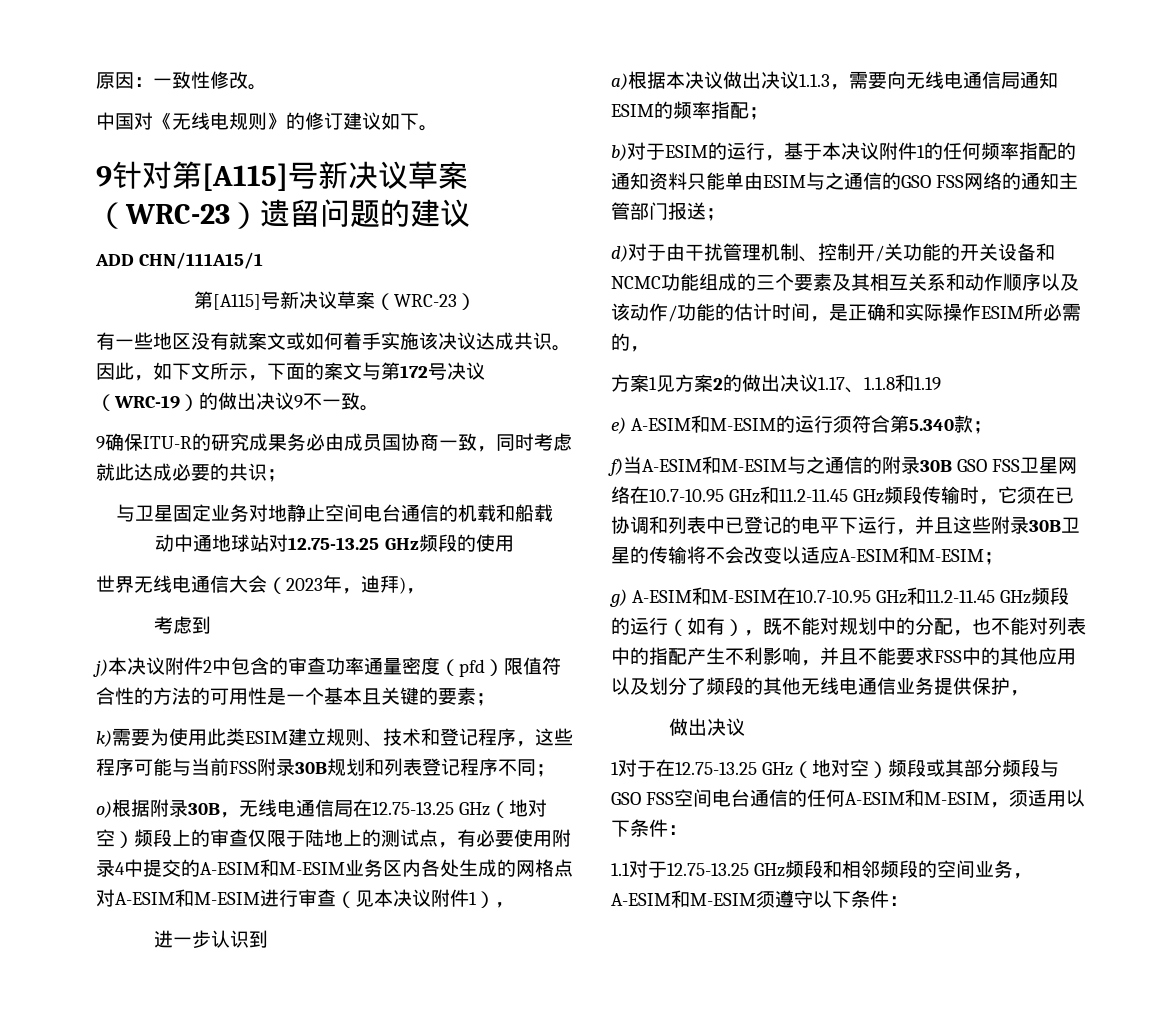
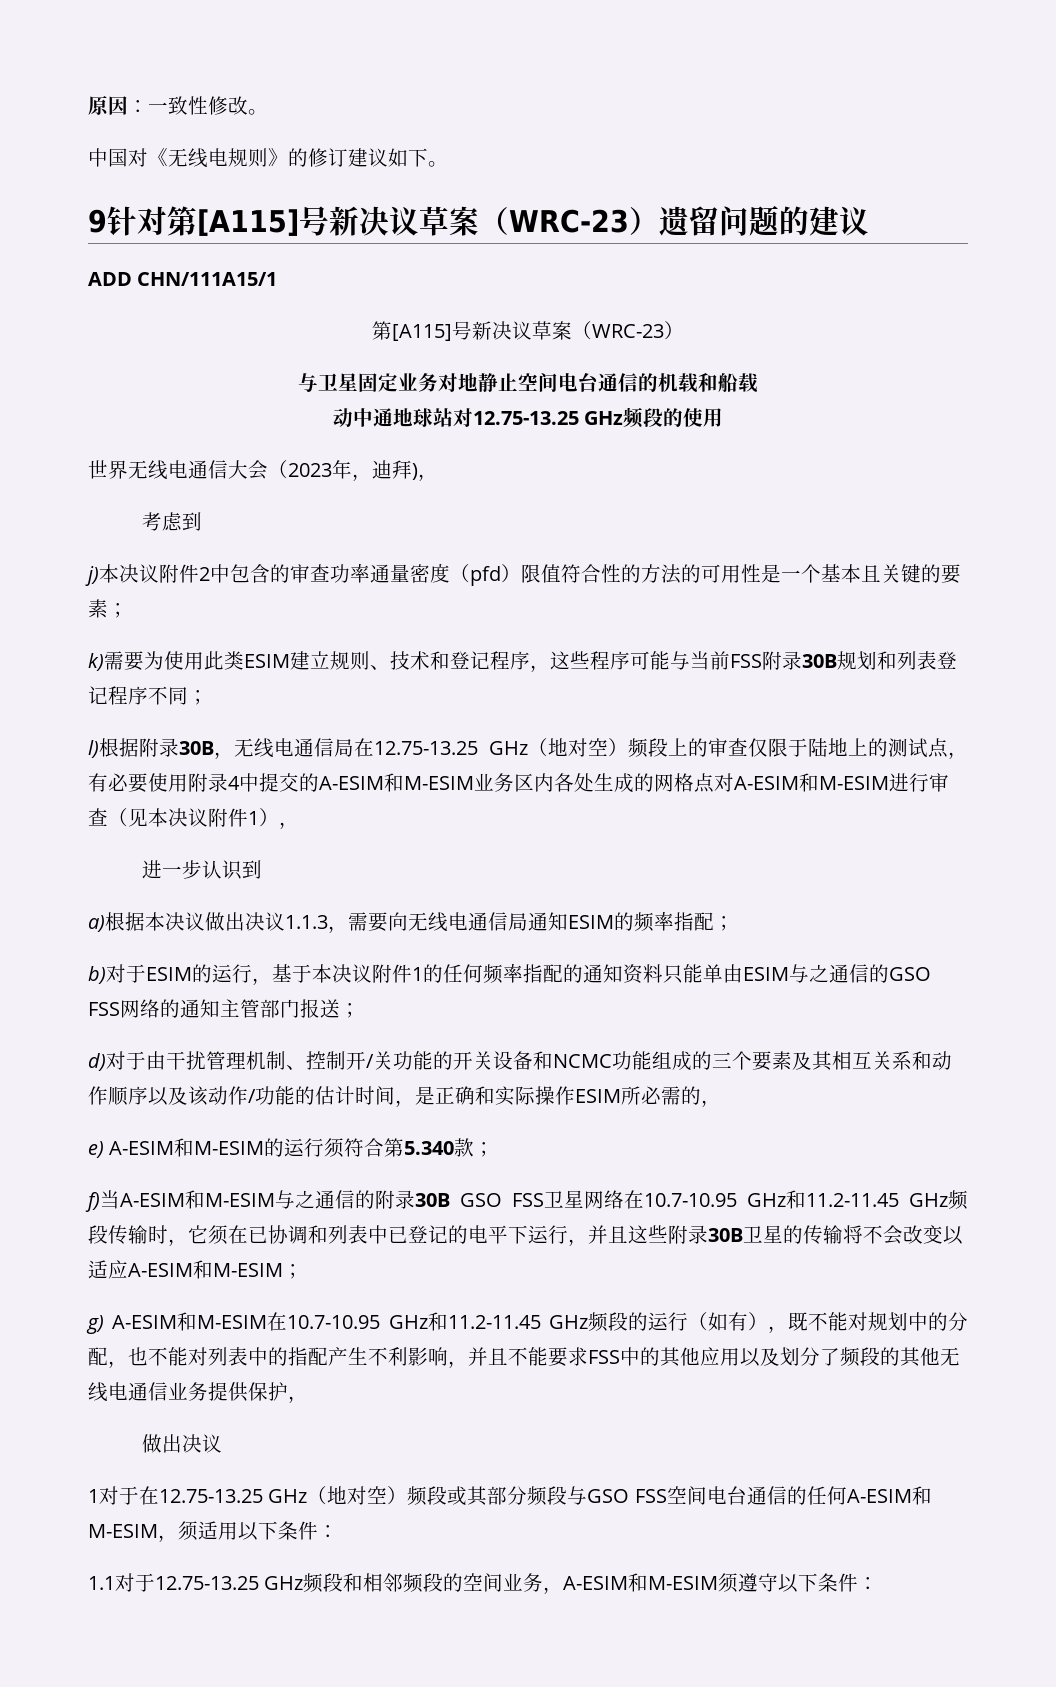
- 有一些地区没有就案文或如何着手实施该决议达成共识。因此，如下文所示，下面的案文与第172号决议（WRC-19）的做出决议9不一致。
- 9确保ITU-R的研究成果务必由成员国协商一致，同时考虑就此达成必要的共识；
- o)根据附录30B，无线电通信局在12.75-13.25 GHz（地对空）频段上的审查仅限于陆地上的测试点，有必要使用附录4中提交的A-ESIM和M-ESIM业务区内各处生成的网格点对A-ESIM和M-ESIM进行审查（见本决议附件1），
+ l)根据附录30B，无线电通信局在12.75-13.25 GHz（地对空）频段上的审查仅限于陆地上的测试点，有必要使用附录4中提交的A-ESIM和M-ESIM业务区内各处生成的网格点对A-ESIM和M-ESIM进行审查（见本决议附件1），
- 方案1见方案2的做出决议1.17、1.1.8和1.19

